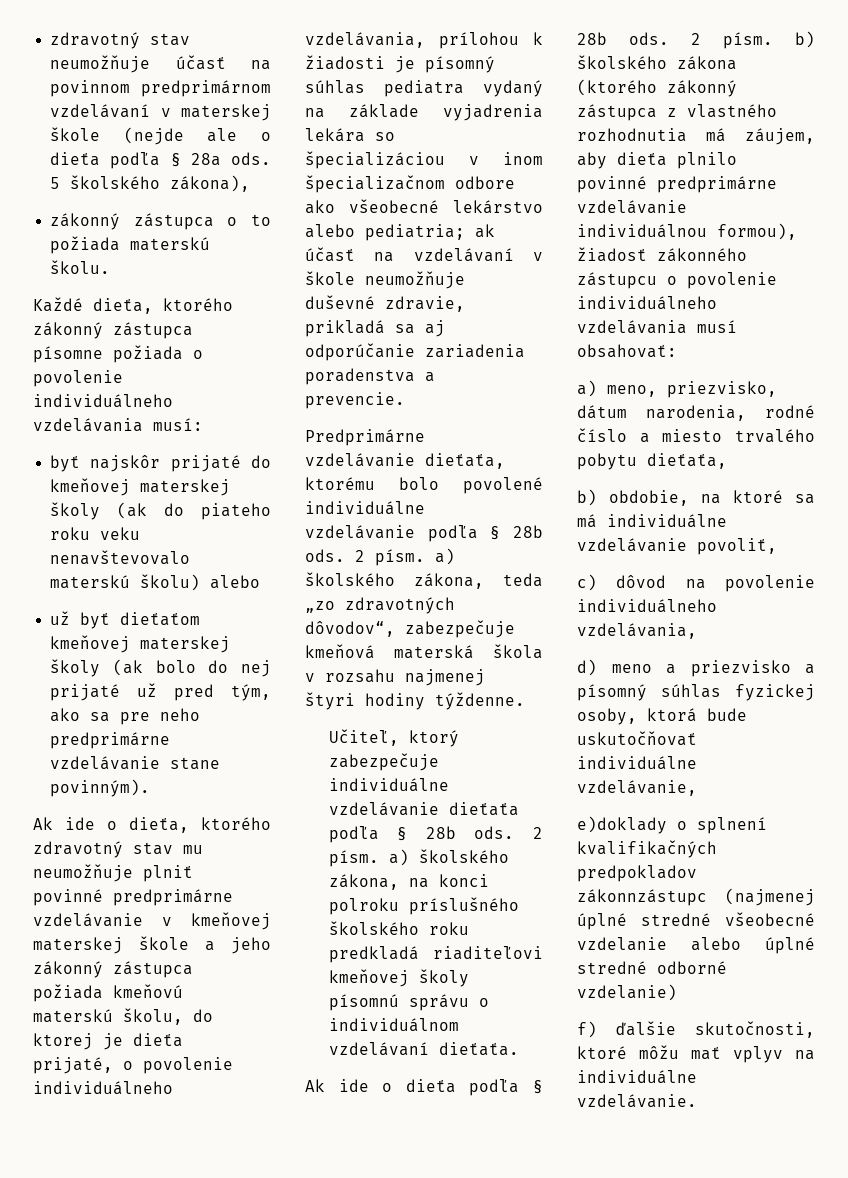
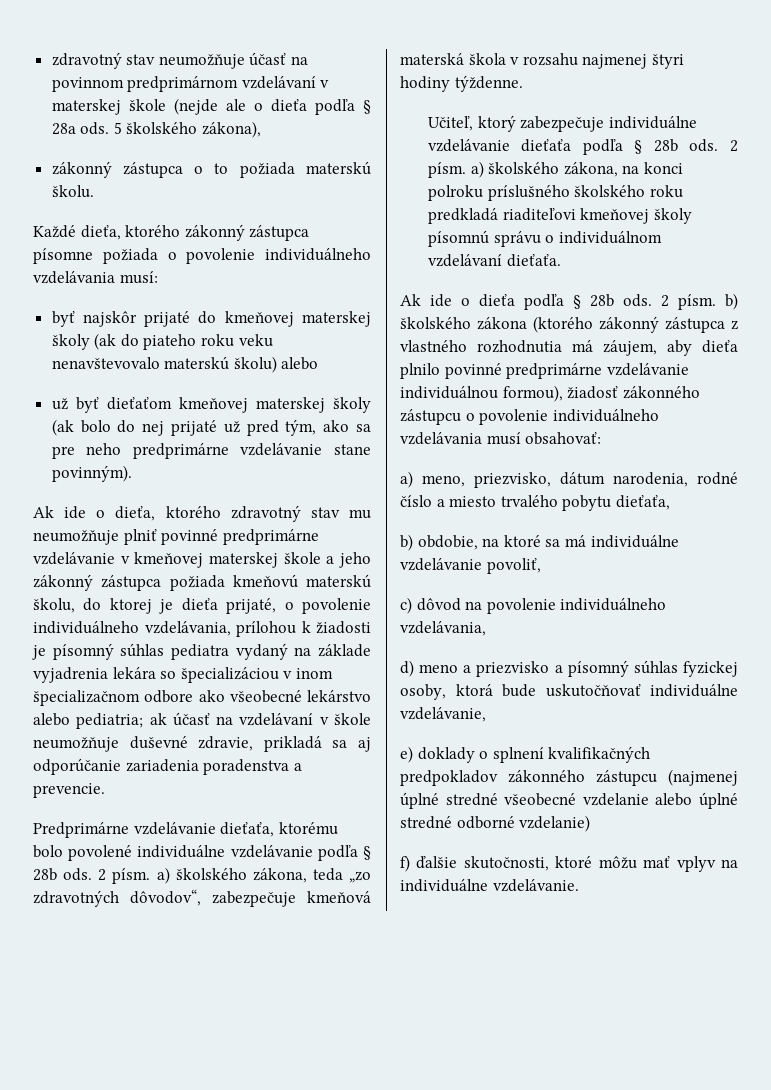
- e)doklady o splnení kvalifikačných predpokladov zákonnzástupc (najmenej úplné stredné všeobecné vzdelanie alebo úplné stredné odborné vzdelanie)
+ e) doklady o splnení kvalifikačných predpokladov zákonného zástupcu (najmenej úplné stredné všeobecné vzdelanie alebo úplné stredné odborné vzdelanie)

